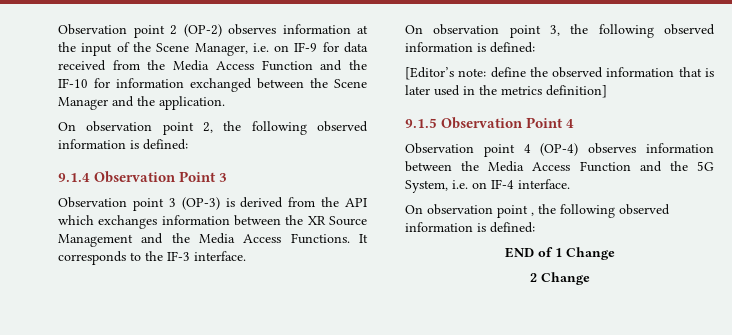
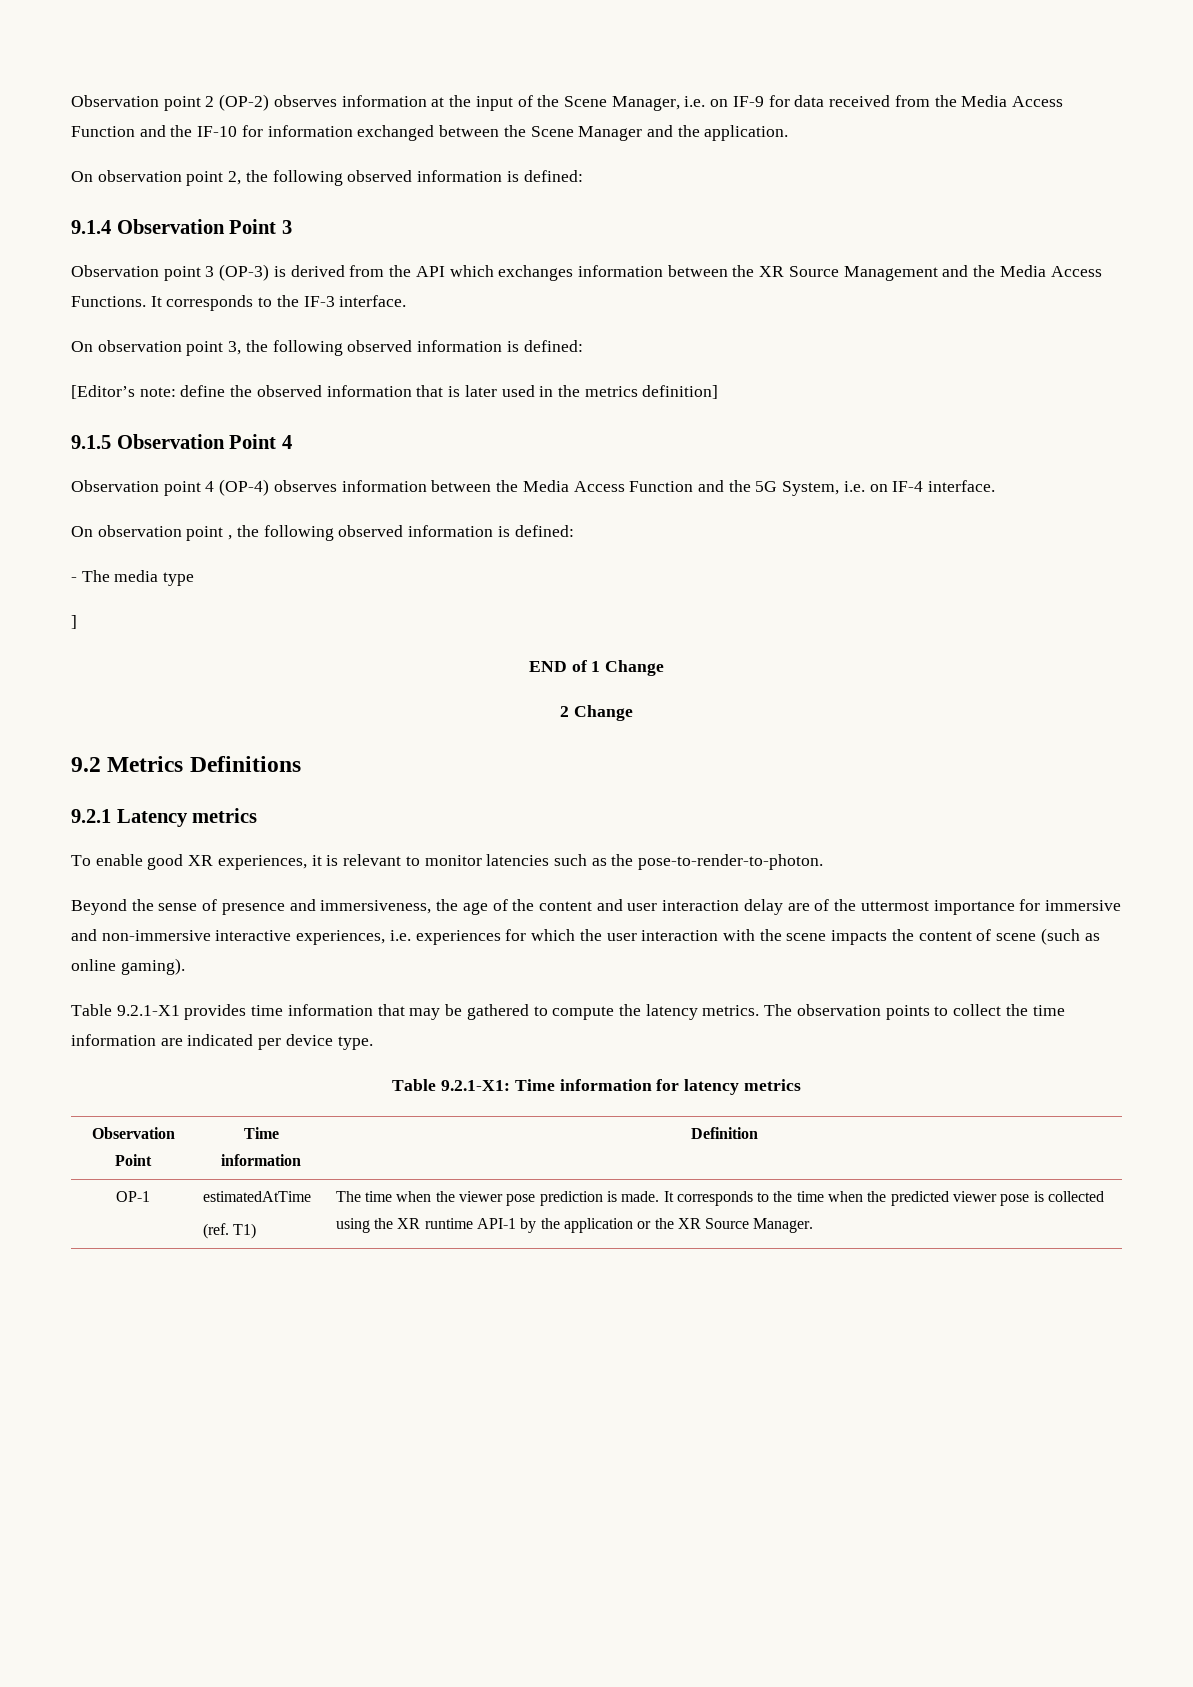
+ - The media type
+ ]
+ 9.2 Metrics Definitions
+ 9.2.1 Latency metrics
+ To enable good XR experiences, it is relevant to monitor latencies such as the pose-to-render-to-photon.
+ Beyond the sense of presence and immersiveness, the age of the content and user interaction delay are of the uttermost importance for immersive and non-immersive interactive experiences, i.e. experiences for which the user interaction with the scene impacts the content of scene (such as online gaming).
+ Table 9.2.1-X1 provides time information that may be gathered to compute the latency metrics. The observation points to collect the time information are indicated per device type.
+ Table 9.2.1-X1: Time information for latency metrics
+ Observation Point | Time information | Definition
+ OP-1 | estimatedAtTime
+ (ref. T1) | The time when the viewer pose prediction is made. It corresponds to the time when the predicted viewer pose is collected using the XR runtime API-1 by the application or the XR Source Manager.

